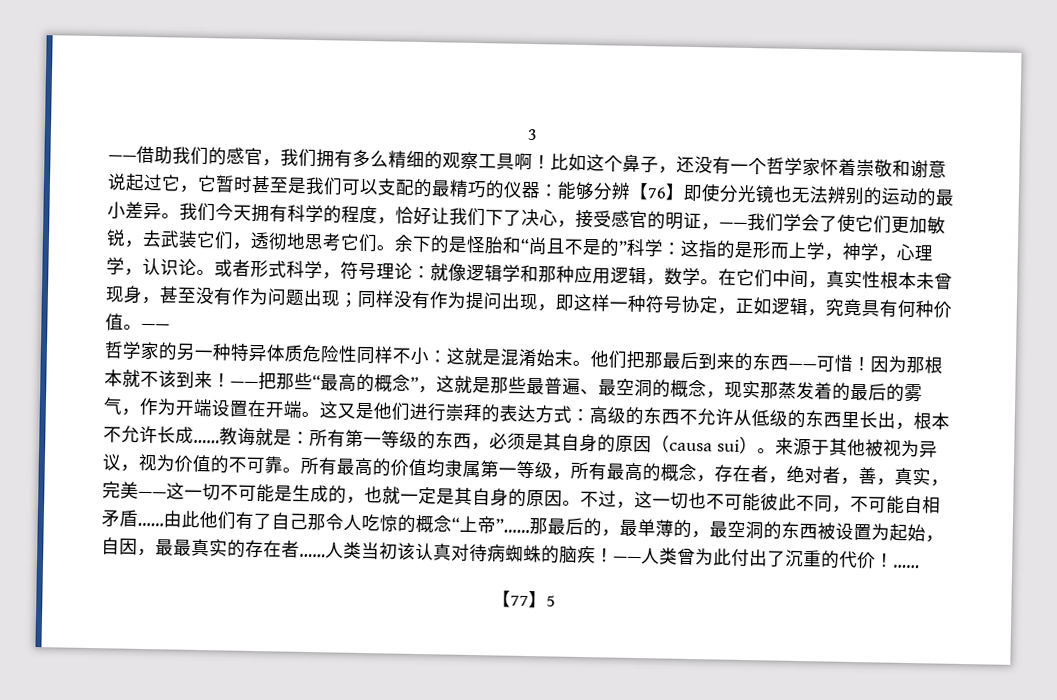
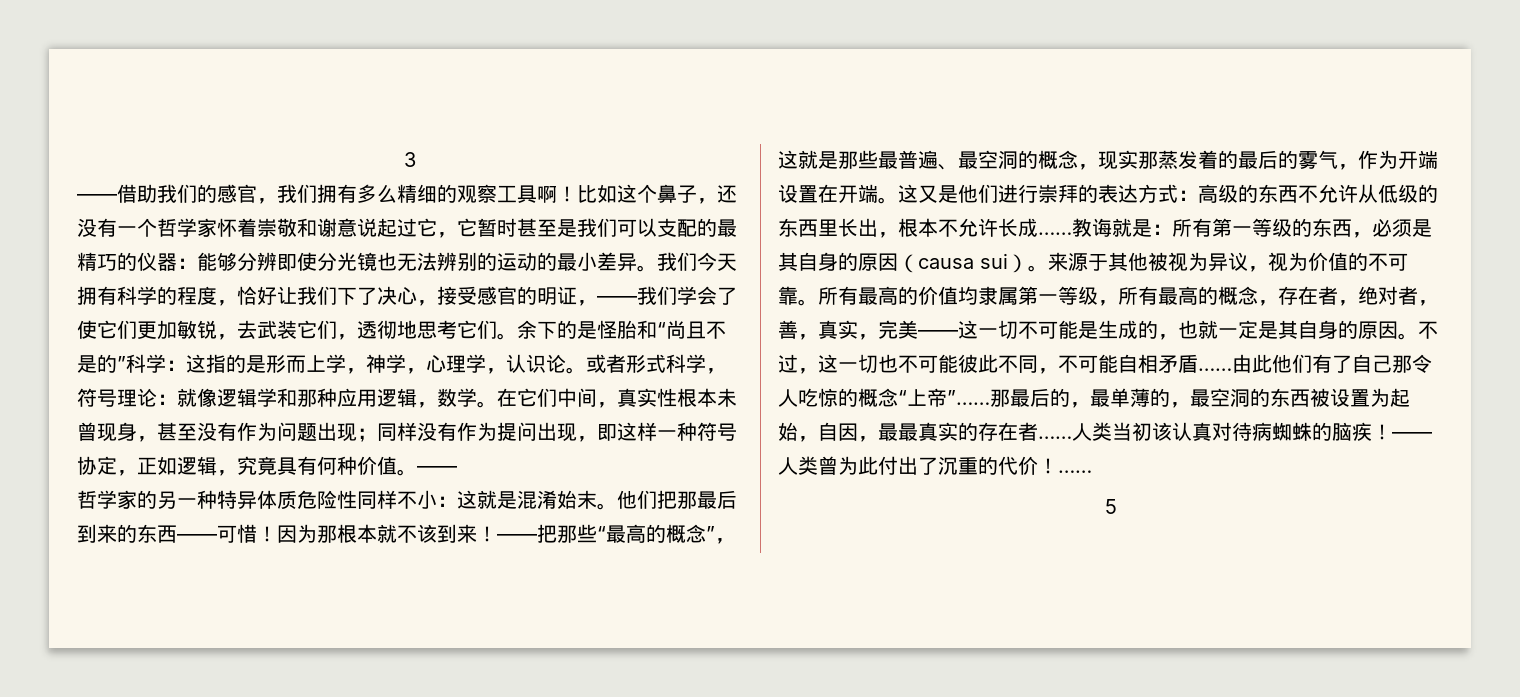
- 比如这个鼻子，还没有一个哲学家怀着崇敬和谢意说起过它，它暂时甚至是我们可以支配的最精巧的仪器：能够分辨【76】即使分光镜也无法辨别的运动的最小差异。
+ 比如这个鼻子，还没有一个哲学家怀着崇敬和谢意说起过它，它暂时甚至是我们可以支配的最精巧的仪器：能够分辨即使分光镜也无法辨别的运动的最小差异。
- 【77】5
+ 5

